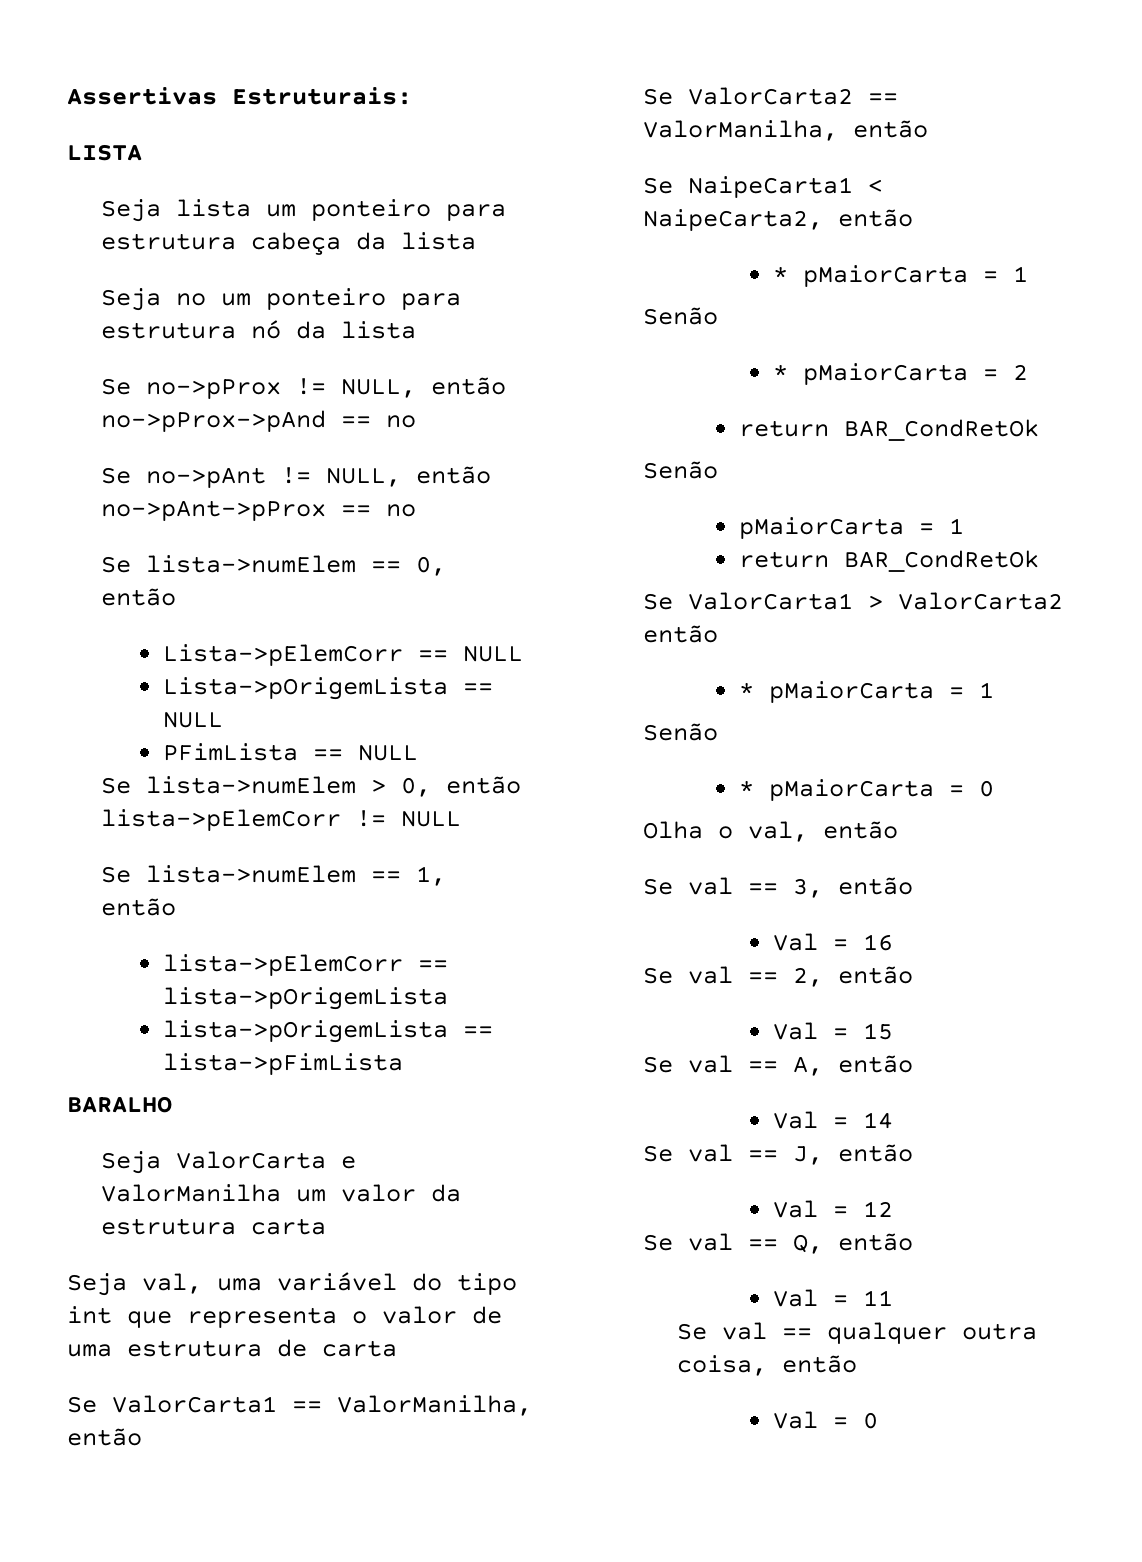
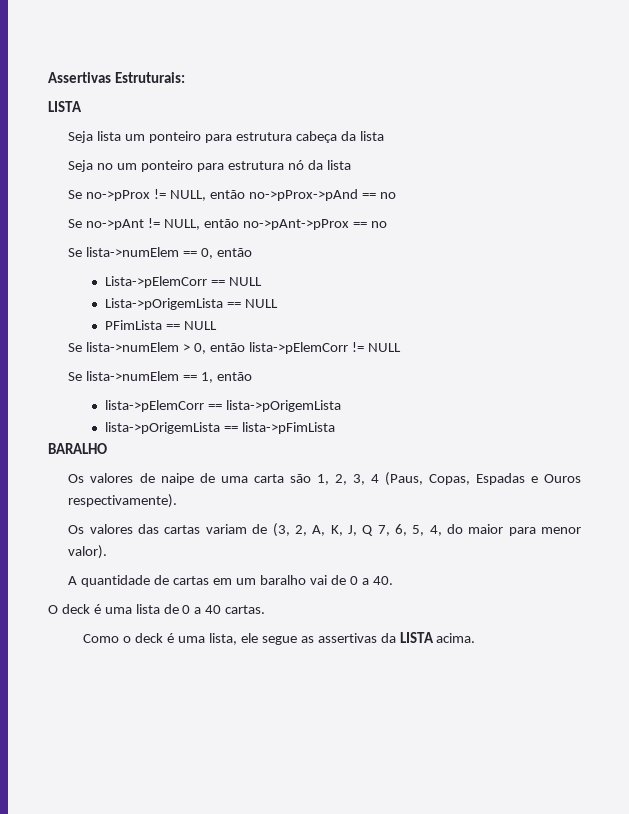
- Seja ValorCarta e ValorManilha um valor da estrutura carta
- Seja val, uma variável do tipo int que representa o valor de uma estrutura de carta
- Se ValorCarta1 == ValorManilha, então
- Se ValorCarta2 == ValorManilha, então
- Se NaipeCarta1 < NaipeCarta2, então
- * pMaiorCarta = 1
- Senão
- * pMaiorCarta = 2
- return BAR_CondRetOk
- Senão
- pMaiorCarta = 1
- return BAR_CondRetOk
- Se ValorCarta1 > ValorCarta2 então
- * pMaiorCarta = 1
- Senão
- * pMaiorCarta = 0
- Olha o val, então
- Se val == 3, então
- Val = 16
- Se val == 2, então
- Val = 15
- Se val == A, então
- Val = 14
- Se val == J, então
- Val = 12
- Se val == Q, então
- Val = 11
- Se val == qualquer outra coisa, então
- Val = 0
+ Os valores de naipe de uma carta são 1, 2, 3, 4 (Paus, Copas, Espadas e Ouros respectivamente).
+ Os valores das cartas variam de (3, 2, A, K, J, Q 7, 6, 5, 4, do maior para menor valor).
+ A quantidade de cartas em um baralho vai de 0 a 40.
+ O deck é uma lista de 0 a 40 cartas.
+ Como o deck é uma lista, ele segue as assertivas da LISTA acima.

